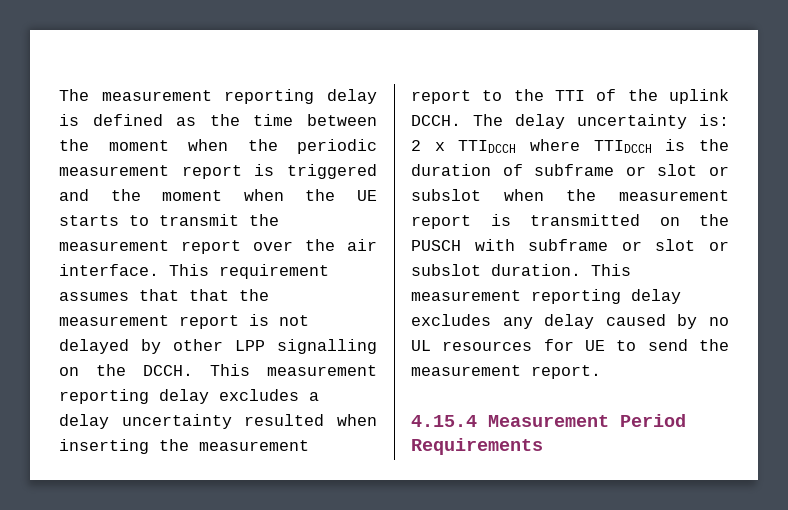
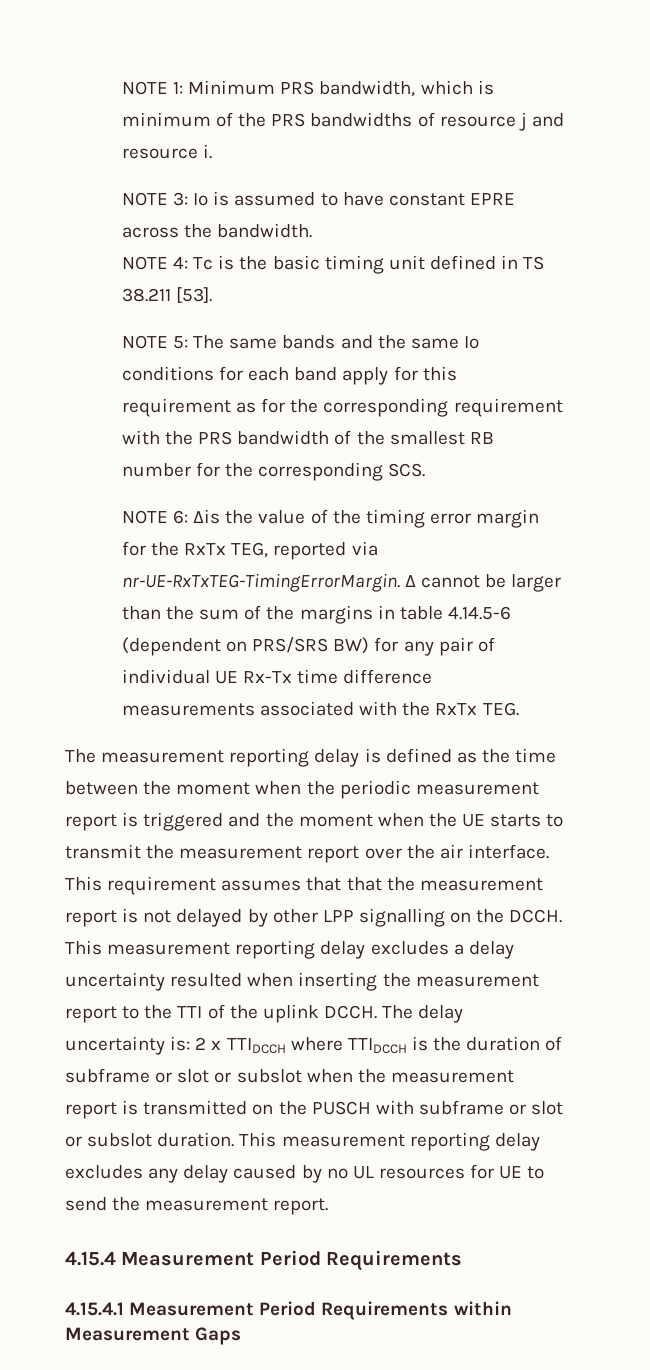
+ NOTE 1: Minimum PRS bandwidth, which is minimum of the PRS bandwidths of resource j and resource i.
+ NOTE 3: Io is assumed to have constant EPRE across the bandwidth.
+ NOTE 4: Tc is the basic timing unit defined in TS 38.211 [53].
+ NOTE 5: The same bands and the same Io conditions for each band apply for this requirement as for the corresponding requirement with the PRS bandwidth of the smallest RB number for the corresponding SCS.
+ NOTE 6: Δis the value of the timing error margin for the RxTx TEG, reported via nr-UE-RxTxTEG-TimingErrorMargin. Δ cannot be larger than the sum of the margins in table 4.14.5-6 (dependent on PRS/SRS BW) for any pair of individual UE Rx-Tx time difference measurements associated with the RxTx TEG.
+ 4.15.4.1 Measurement Period Requirements within Measurement Gaps

